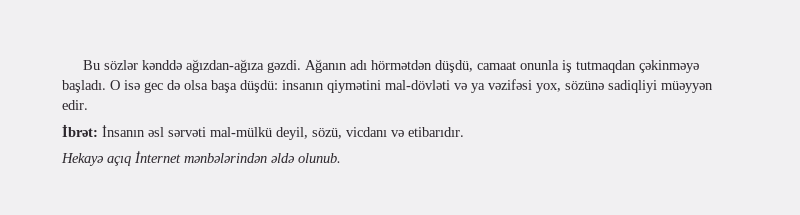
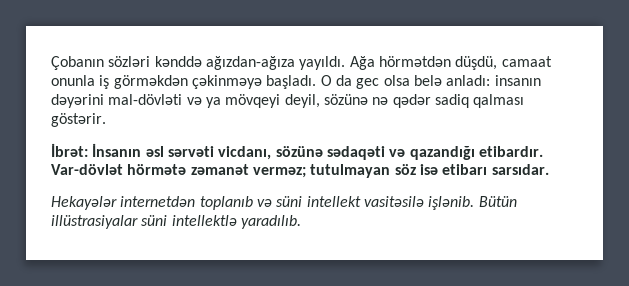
- Bu sözlər kənddə ağızdan-ağıza gəzdi. Ağanın adı hörmətdən düşdü, camaat onunla iş tutmaqdan çəkinməyə başladı.
+ Çobanın sözləri kənddə ağızdan-ağıza yayıldı. Ağa hörmətdən düşdü, camaat onunla iş görməkdən çəkinməyə başladı.
- O isə gec də olsa başa düşdü: insanın qiymətini mal-dövləti və ya vəzifəsi yox, sözünə sadiqliyi müəyyən edir.
- İbrət: İnsanın əsl sərvəti mal-mülkü deyil, sözü, vicdanı və etibarıdır.
- Hekayə açıq İnternet mənbələrindən əldə olunub.
+ O da gec olsa belə anladı: insanın dəyərini mal-dövləti və ya mövqeyi deyil, sözünə nə qədər sadiq qalması göstərir.
+ İbrət: İnsanın əsl sərvəti vicdanı, sözünə sədaqəti və qazandığı etibardır. Var-dövlət hörmətə zəmanət verməz; tutulmayan söz isə etibarı sarsıdar.
+ Hekayələr internetdən toplanıb və süni intellekt vasitəsilə işlənib. Bütün illüstrasiyalar süni intellektlə yaradılıb.

